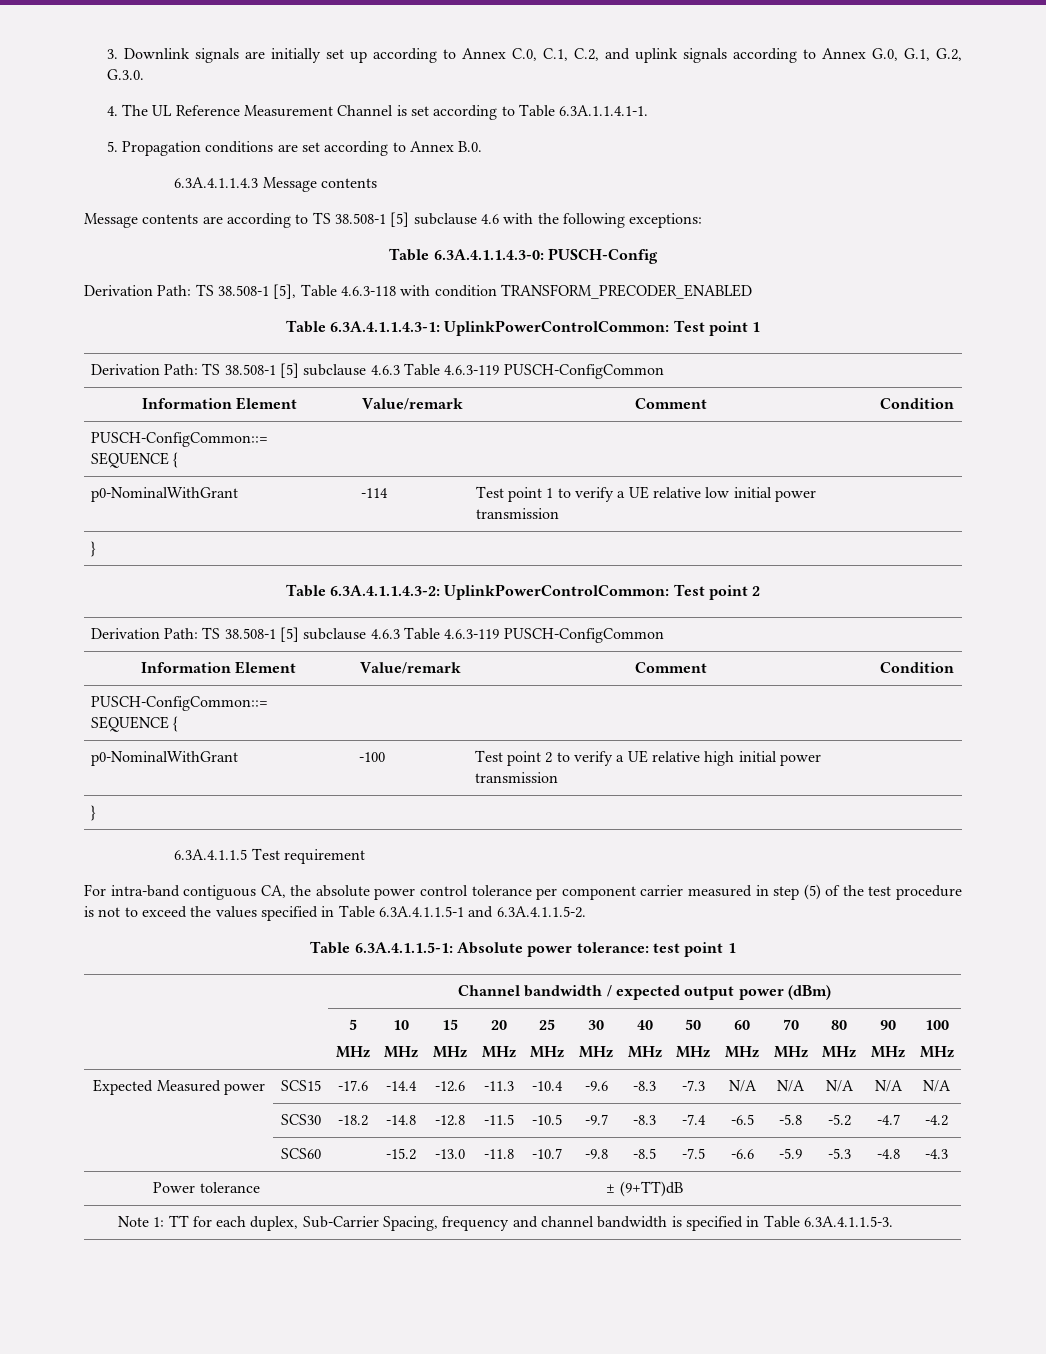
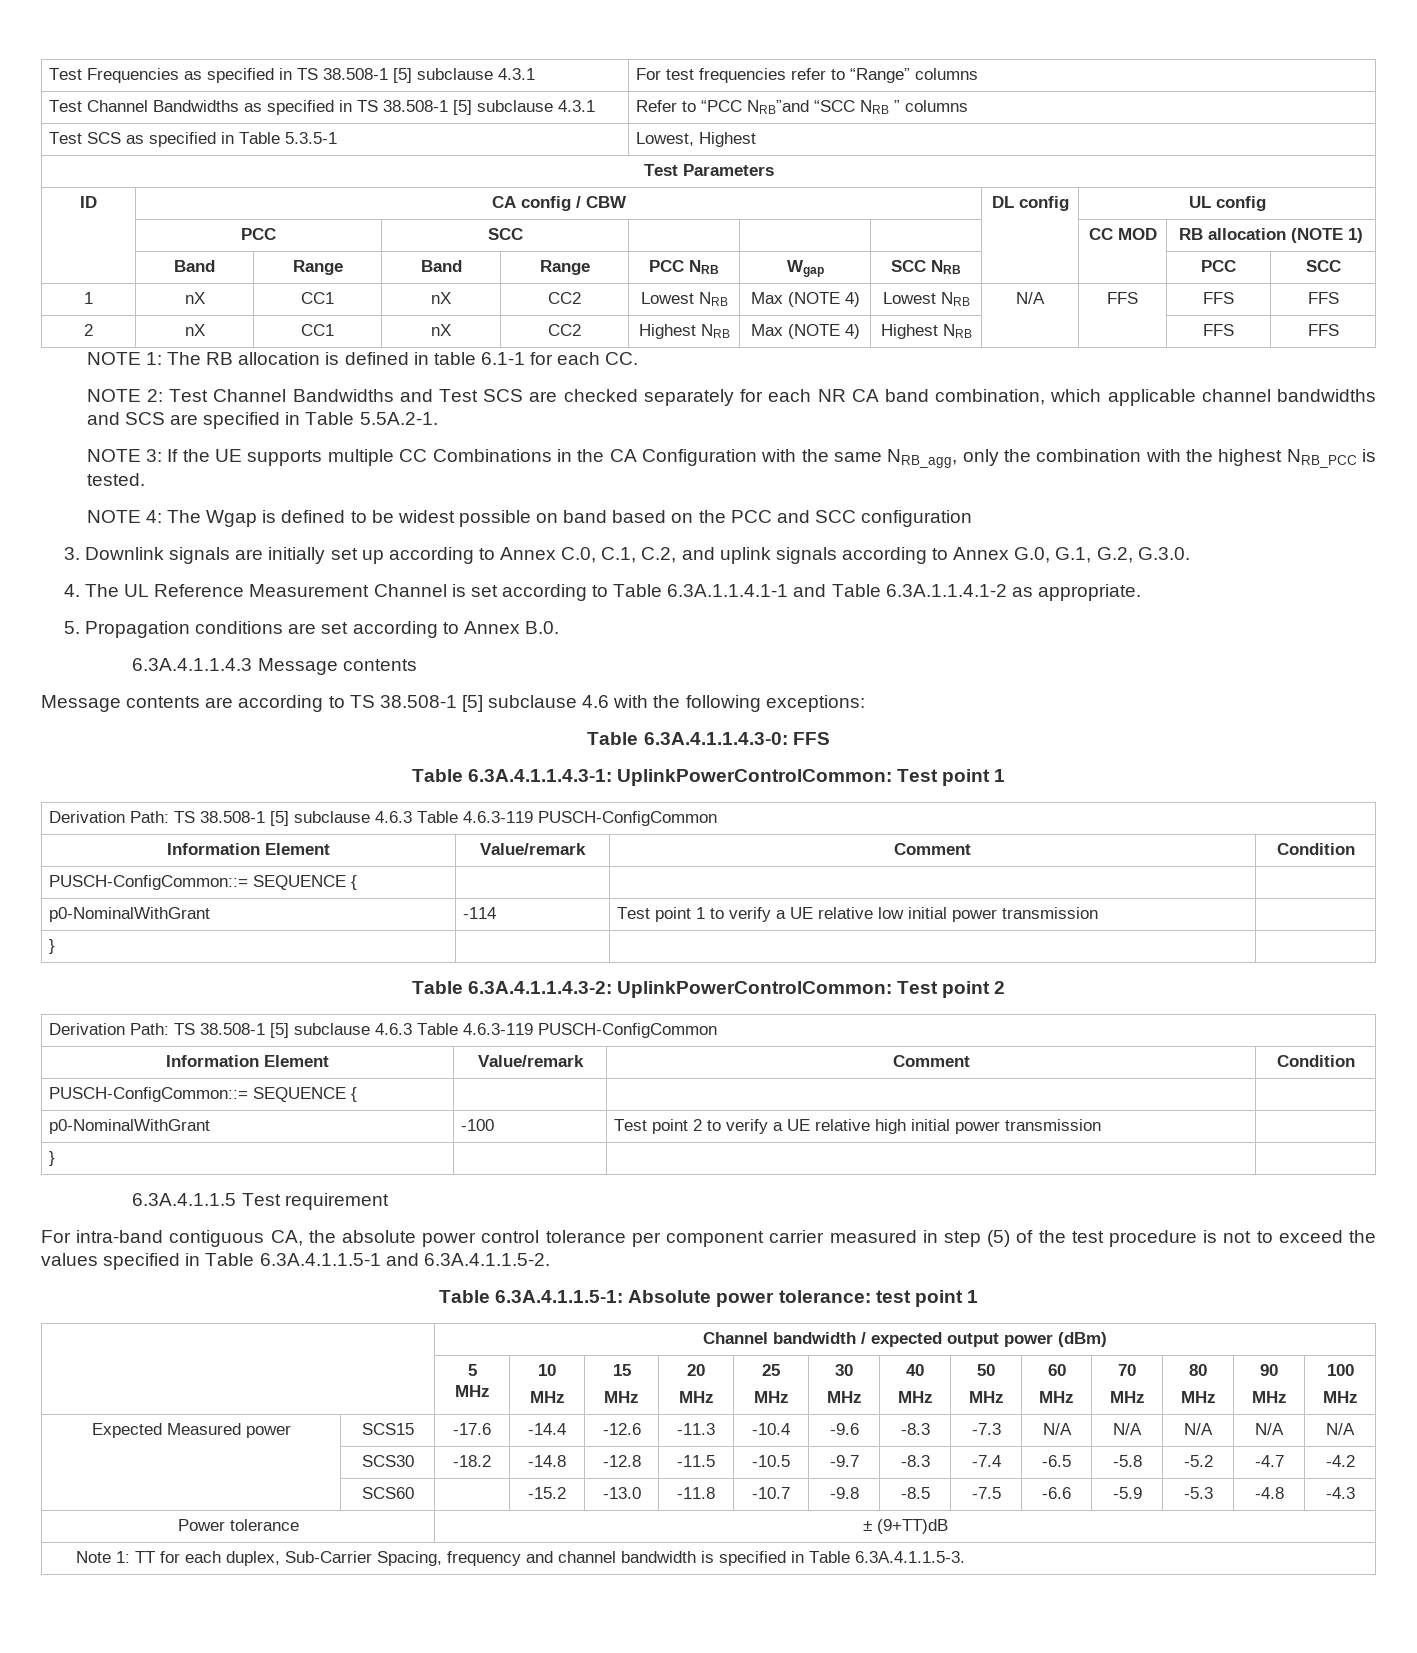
+ Test Frequencies as specified in TS 38.508-1 [5] subclause 4.3.1 | For test frequencies refer to “Range” columns
+ Test Channel Bandwidths as specified in TS 38.508-1 [5] subclause 4.3.1 | Refer to “PCC NRB”and “SCC NRB ” columns
+ Test SCS as specified in Table 5.3.5-1 | Lowest, Highest
+ Test Parameters
+ ID | CA config / CBW | DL config | UL config
+ | PCC | SCC | | | | | CC MOD | RB allocation (NOTE 1)
+ | Band | Range | Band | Range | PCC NRB | Wgap | SCC NRB | | | PCC | SCC
+ 1 | nX | CC1 | nX | CC2 | Lowest NRB | Max (NOTE 4) | Lowest NRB | N/A | FFS | FFS | FFS
+ 2 | nX | CC1 | nX | CC2 | Highest NRB | Max (NOTE 4) | Highest NRB | | | FFS | FFS
+ NOTE 1: The RB allocation is defined in table 6.1-1 for each CC.
+ NOTE 2: Test Channel Bandwidths and Test SCS are checked separately for each NR CA band combination, which applicable channel bandwidths and SCS are specified in Table 5.5A.2-1.
+ NOTE 3: If the UE supports multiple CC Combinations in the CA Configuration with the same NRB_agg, only the combination with the highest NRB_PCC is tested.
+ NOTE 4: The Wgap is defined to be widest possible on band based on the PCC and SCC configuration
- 4. The UL Reference Measurement Channel is set according to Table 6.3A.1.1.4.1-1.
+ 4. The UL Reference Measurement Channel is set according to Table 6.3A.1.1.4.1-1 and Table 6.3A.1.1.4.1-2 as appropriate.
- Table 6.3A.4.1.1.4.3-0: PUSCH-Config
- Derivation Path: TS 38.508-1 [5], Table 4.6.3-118 with condition TRANSFORM_PRECODER_ENABLED
+ Table 6.3A.4.1.1.4.3-0: FFS

